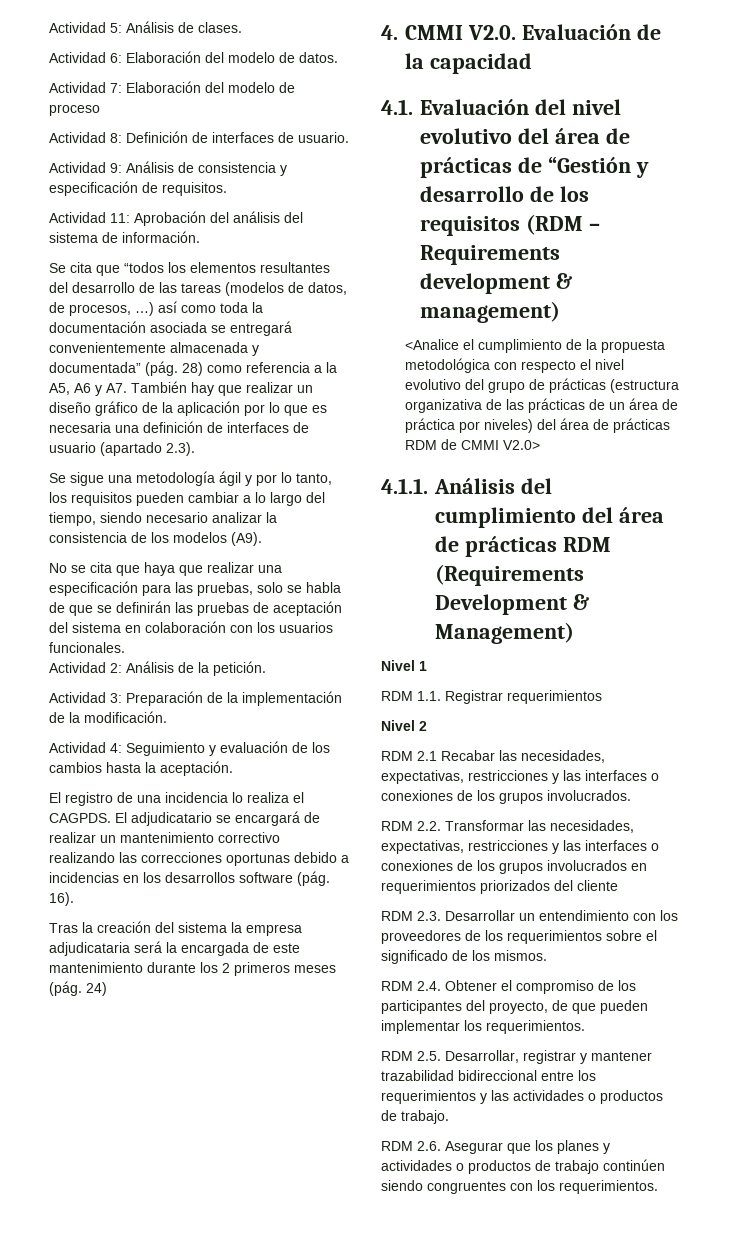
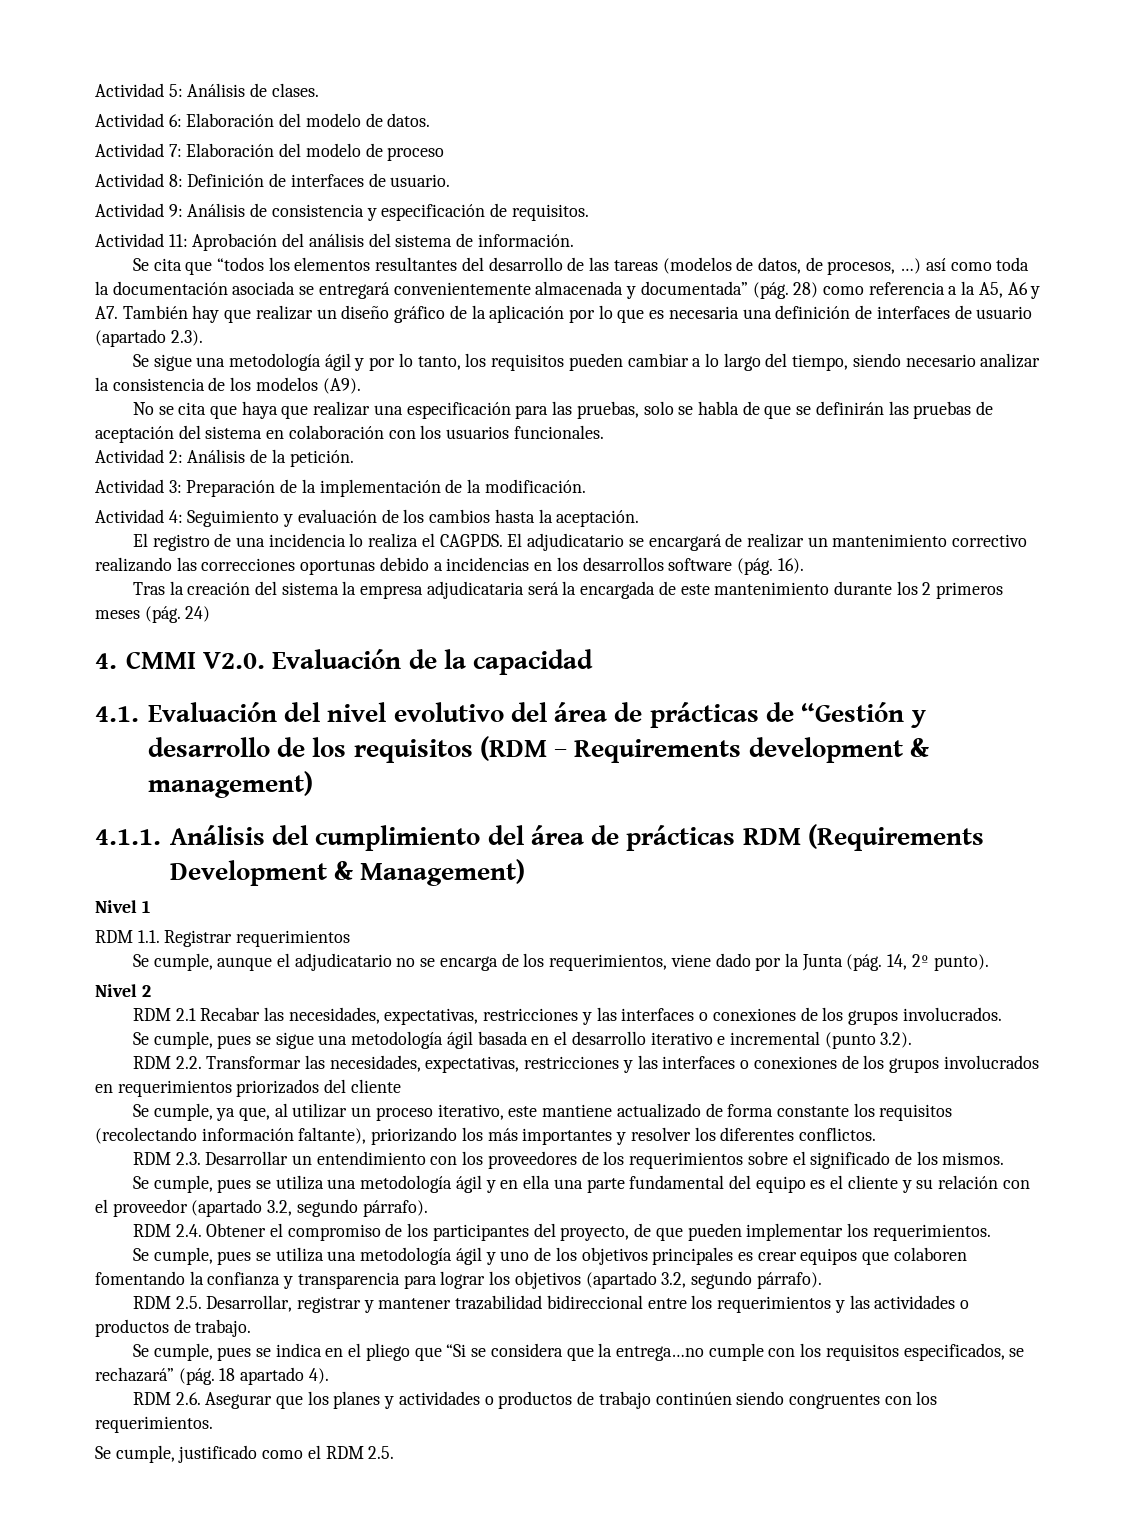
- <Analice el cumplimiento de la propuesta metodológica con respecto el nivel evolutivo del grupo de prácticas (estructura organizativa de las prácticas de un área de práctica por niveles) del área de prácticas RDM de CMMI V2.0>
+ Se cumple, aunque el adjudicatario no se encarga de los requerimientos, viene dado por la Junta (pág. 14, 2º punto).
+ Se cumple, pues se sigue una metodología ágil basada en el desarrollo iterativo e incremental (punto 3.2).
+ Se cumple, ya que, al utilizar un proceso iterativo, este mantiene actualizado de forma constante los requisitos (recolectando información faltante), priorizando los más importantes y resolver los diferentes conflictos.
+ Se cumple, pues se utiliza una metodología ágil y en ella una parte fundamental del equipo es el cliente y su relación con el proveedor (apartado 3.2, segundo párrafo).
+ Se cumple, pues se utiliza una metodología ágil y uno de los objetivos principales es crear equipos que colaboren fomentando la confianza y transparencia para lograr los objetivos (apartado 3.2, segundo párrafo).
+ Se cumple, pues se indica en el pliego que “Si se considera que la entrega…no cumple con los requisitos especificados, se rechazará” (pág. 18 apartado 4).
+ Se cumple, justificado como el RDM 2.5.

